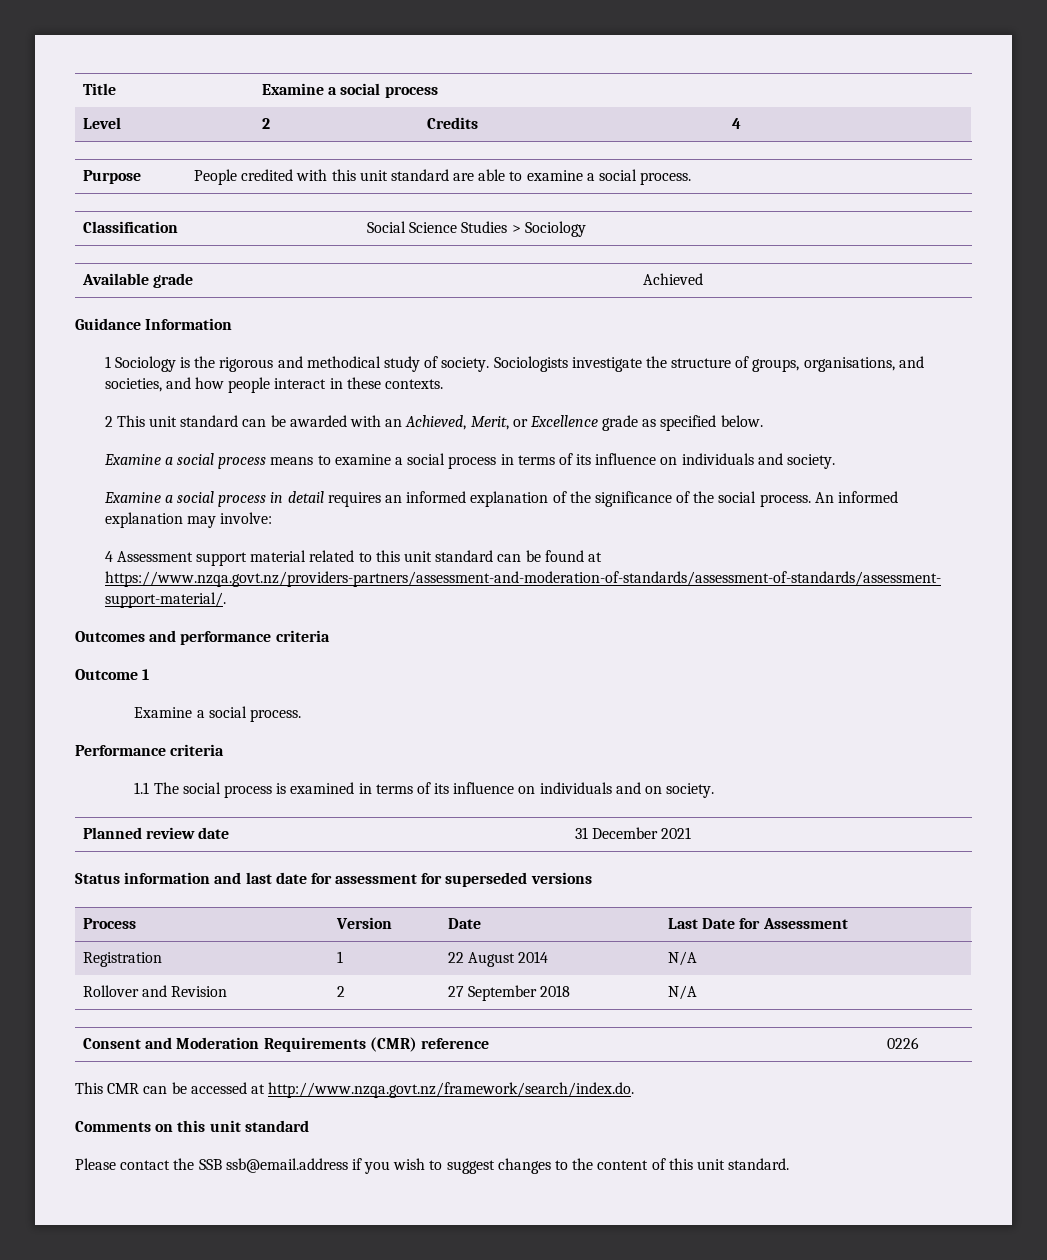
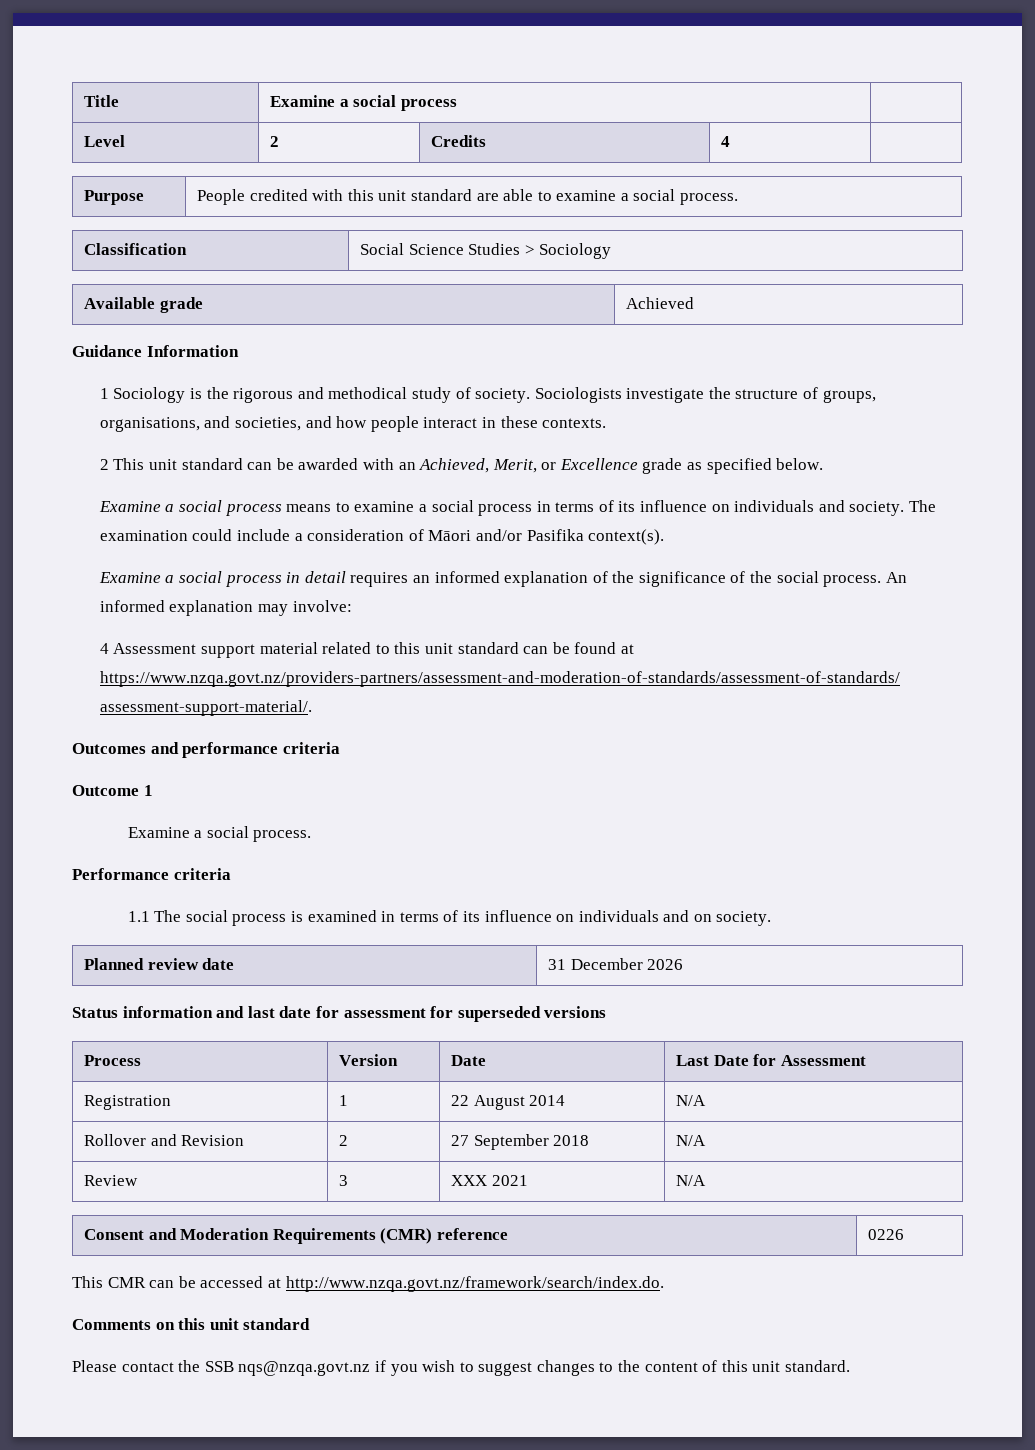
+ The examination could include a consideration of Māori and/or Pasifika context(s).
- Planned review date | 31 December 2021
+ Planned review date | 31 December 2026
+ Review | 3 | XXX 2021 | N/A
- Please contact the SSB ssb@email.address if you wish to suggest changes to the content of this unit standard.
+ Please contact the SSB nqs@nzqa.govt.nz if you wish to suggest changes to the content of this unit standard.

